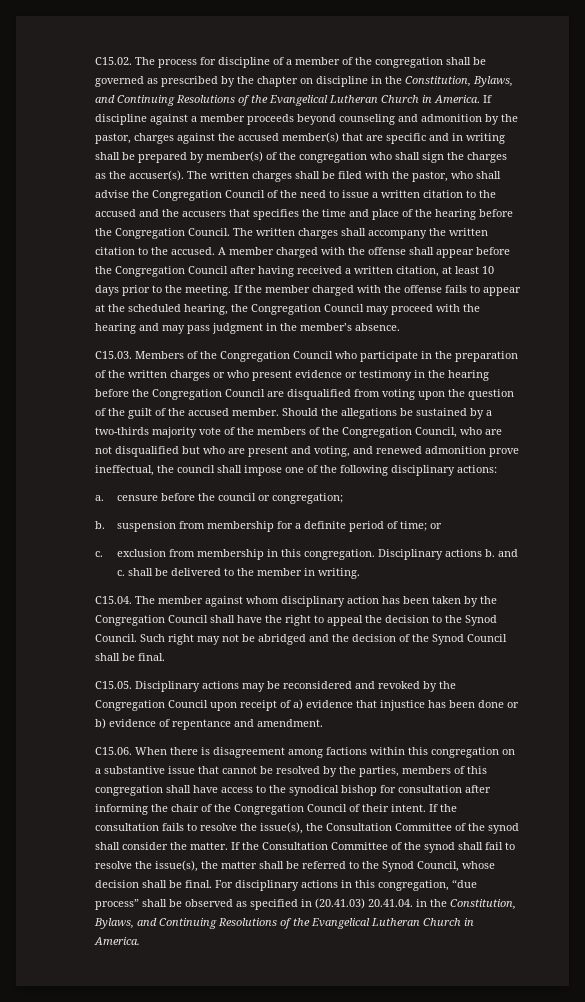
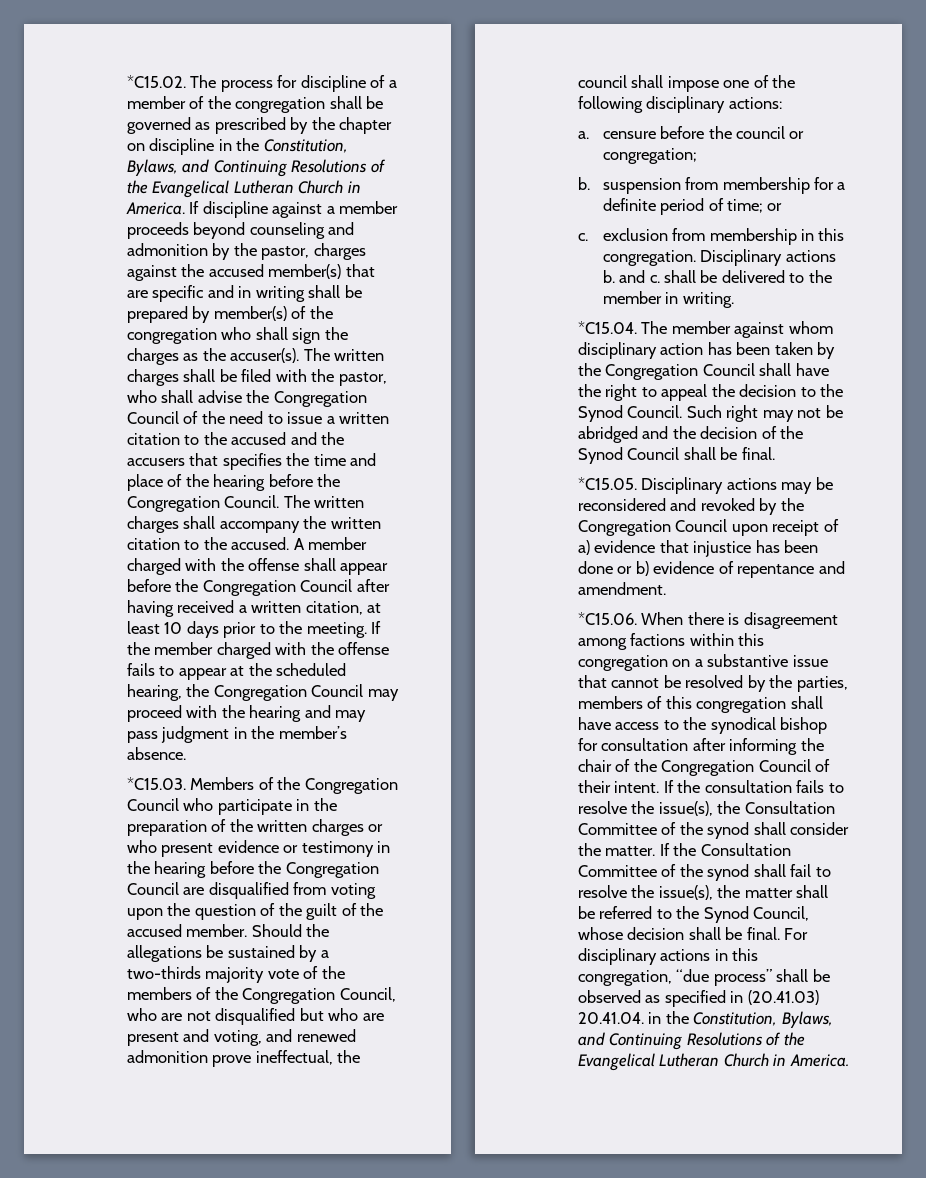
- C15.02. The process for discipline of a member of the congregation shall be governed as prescribed by the chapter on discipline in the Constitution, Bylaws, and Continuing Resolutions of the Evangelical Lutheran Church in America.
+ *C15.02. The process for discipline of a member of the congregation shall be governed as prescribed by the chapter on discipline in the Constitution, Bylaws, and Continuing Resolutions of the Evangelical Lutheran Church in America.
- C15.03. Members of the Congregation Council who participate in the preparation of the written charges or who present evidence or testimony in the hearing before the Congregation Council are disqualified from voting upon the question of the guilt of the accused member.
+ *C15.03. Members of the Congregation Council who participate in the preparation of the written charges or who present evidence or testimony in the hearing before the Congregation Council are disqualified from voting upon the question of the guilt of the accused member.
- C15.04. The member against whom disciplinary action has been taken by the Congregation Council shall have the right to appeal the decision to the Synod Council.
+ *C15.04. The member against whom disciplinary action has been taken by the Congregation Council shall have the right to appeal the decision to the Synod Council.
- C15.05. Disciplinary actions may be reconsidered and revoked by the Congregation Council upon receipt of a) evidence that injustice has been done or b) evidence of repentance and amendment.
+ *C15.05. Disciplinary actions may be reconsidered and revoked by the Congregation Council upon receipt of a) evidence that injustice has been done or b) evidence of repentance and amendment.
- C15.06. When there is disagreement among factions within this congregation on a substantive issue that cannot be resolved by the parties, members of this congregation shall have access to the synodical bishop for consultation after informing the chair of the Congregation Council of their intent.
+ *C15.06. When there is disagreement among factions within this congregation on a substantive issue that cannot be resolved by the parties, members of this congregation shall have access to the synodical bishop for consultation after informing the chair of the Congregation Council of their intent.

